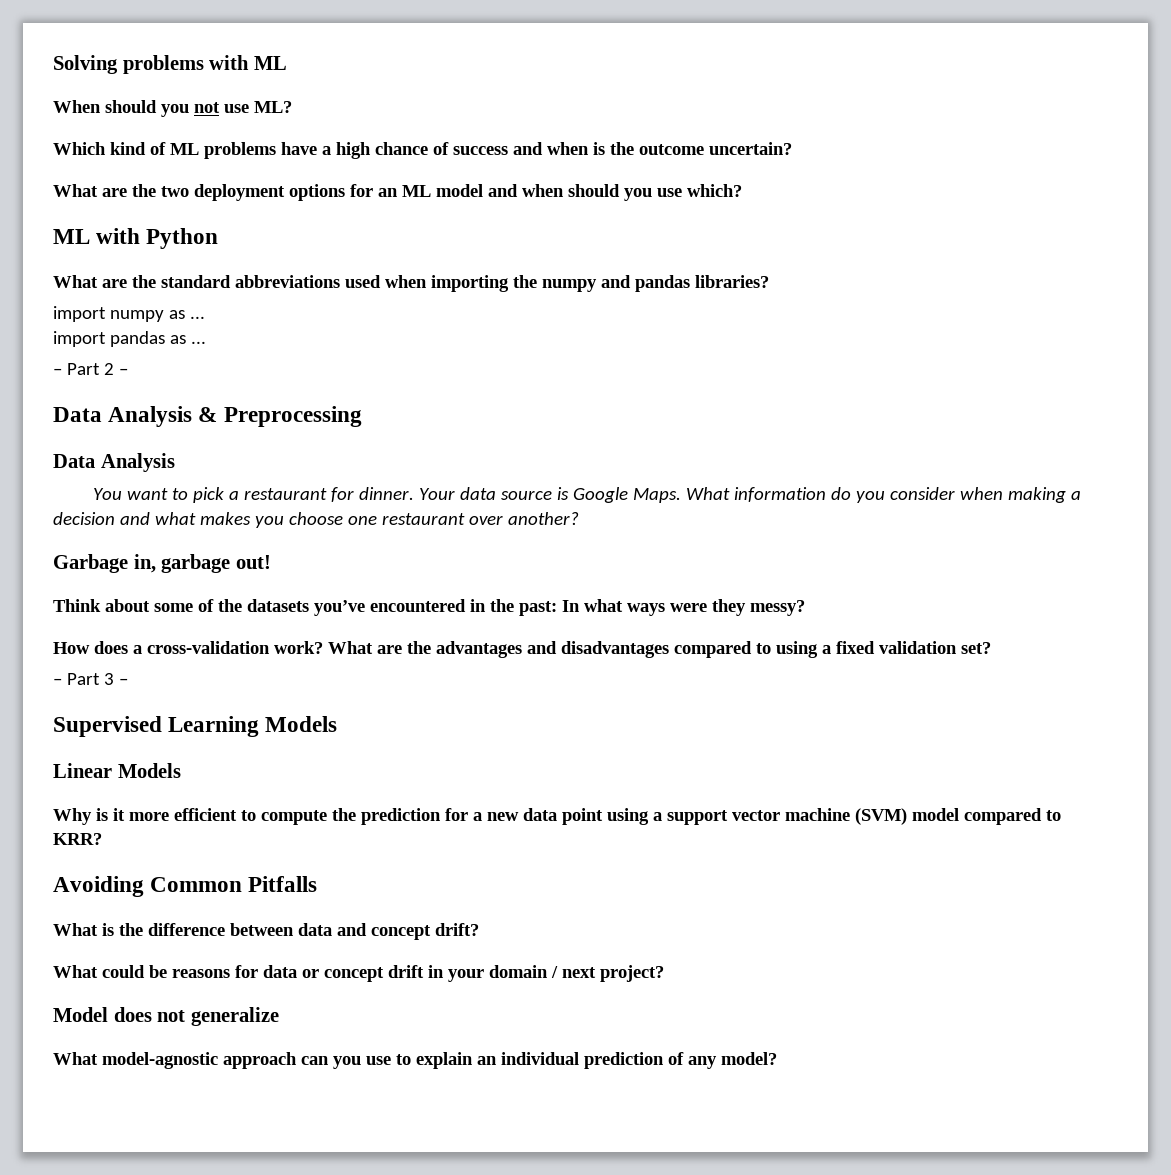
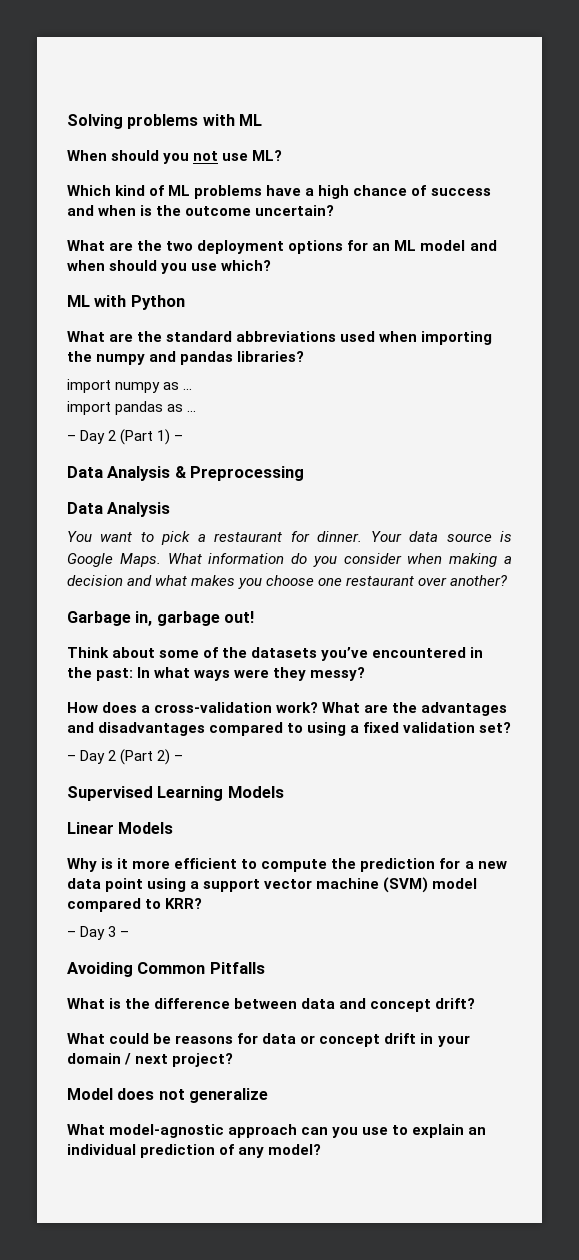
- – Part 2 –
+ – Day 2 (Part 1) –
- – Part 3 –
+ – Day 2 (Part 2) –
+ – Day 3 –

